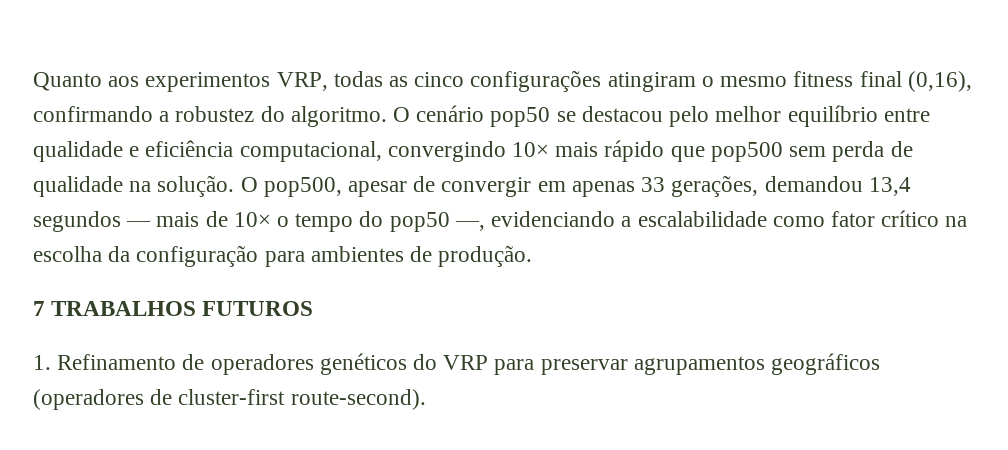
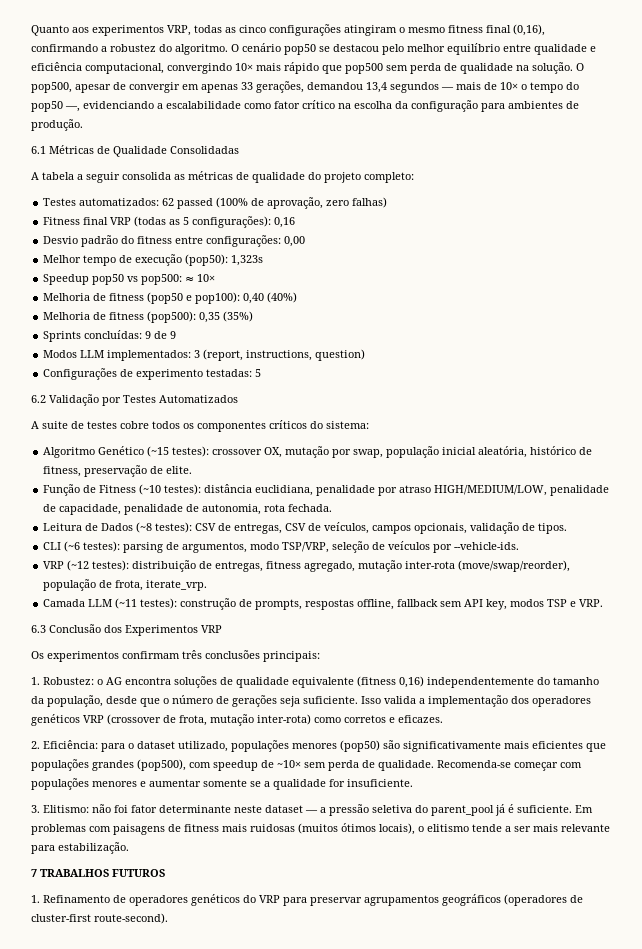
+ 6.1 Métricas de Qualidade Consolidadas
+ A tabela a seguir consolida as métricas de qualidade do projeto completo:
+ Testes automatizados: 62 passed (100% de aprovação, zero falhas)
+ Fitness final VRP (todas as 5 configurações): 0,16
+ Desvio padrão do fitness entre configurações: 0,00
+ Melhor tempo de execução (pop50): 1,323s
+ Speedup pop50 vs pop500: ≈ 10×
+ Melhoria de fitness (pop50 e pop100): 0,40 (40%)
+ Melhoria de fitness (pop500): 0,35 (35%)
+ Sprints concluídas: 9 de 9
+ Modos LLM implementados: 3 (report, instructions, question)
+ Configurações de experimento testadas: 5
+ 6.2 Validação por Testes Automatizados
+ A suite de testes cobre todos os componentes críticos do sistema:
+ Algoritmo Genético (~15 testes): crossover OX, mutação por swap, população inicial aleatória, histórico de fitness, preservação de elite.
+ Função de Fitness (~10 testes): distância euclidiana, penalidade por atraso HIGH/MEDIUM/LOW, penalidade de capacidade, penalidade de autonomia, rota fechada.
+ Leitura de Dados (~8 testes): CSV de entregas, CSV de veículos, campos opcionais, validação de tipos.
+ CLI (~6 testes): parsing de argumentos, modo TSP/VRP, seleção de veículos por --vehicle-ids.
+ VRP (~12 testes): distribuição de entregas, fitness agregado, mutação inter-rota (move/swap/reorder), população de frota, iterate_vrp.
+ Camada LLM (~11 testes): construção de prompts, respostas offline, fallback sem API key, modos TSP e VRP.
+ 6.3 Conclusão dos Experimentos VRP
+ Os experimentos confirmam três conclusões principais:
+ 1. Robustez: o AG encontra soluções de qualidade equivalente (fitness 0,16) independentemente do tamanho da população, desde que o número de gerações seja suficiente. Isso valida a implementação dos operadores genéticos VRP (crossover de frota, mutação inter-rota) como corretos e eficazes.
+ 2. Eficiência: para o dataset utilizado, populações menores (pop50) são significativamente mais eficientes que populações grandes (pop500), com speedup de ~10× sem perda de qualidade. Recomenda-se começar com populações menores e aumentar somente se a qualidade for insuficiente.
+ 3. Elitismo: não foi fator determinante neste dataset — a pressão seletiva do parent_pool já é suficiente. Em problemas com paisagens de fitness mais ruidosas (muitos ótimos locais), o elitismo tende a ser mais relevante para estabilização.

